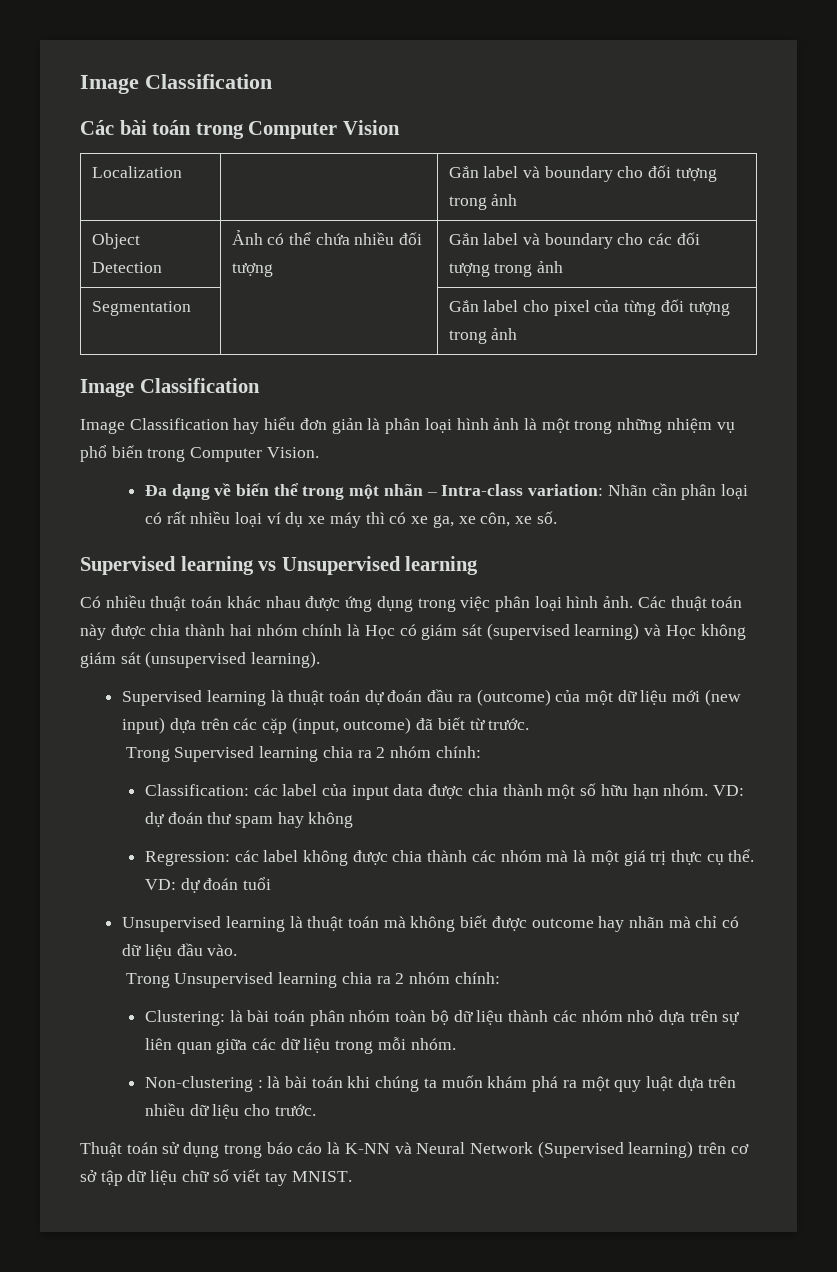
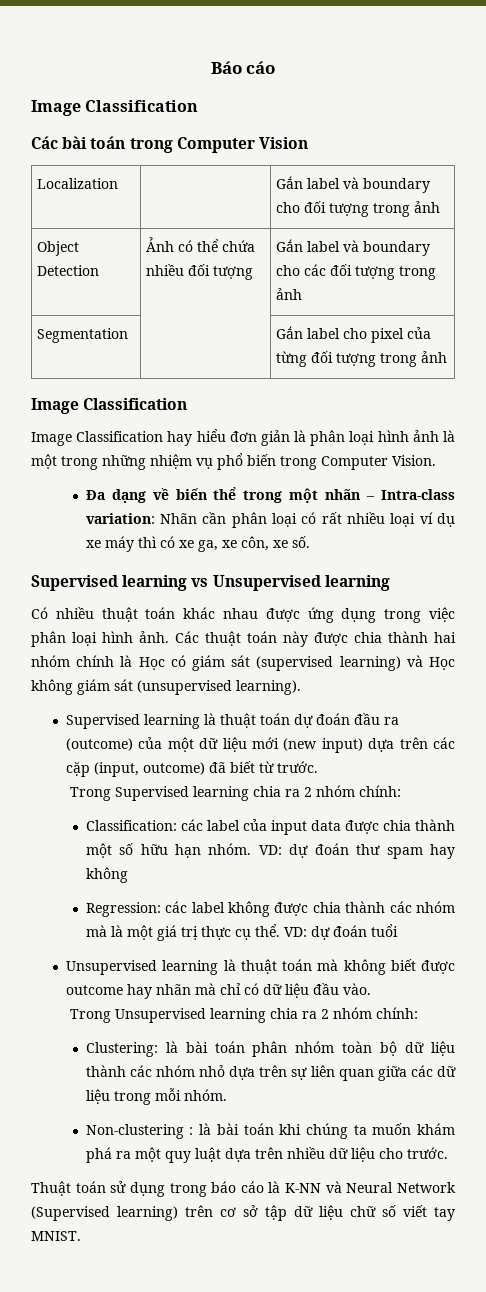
+ Báo cáo

